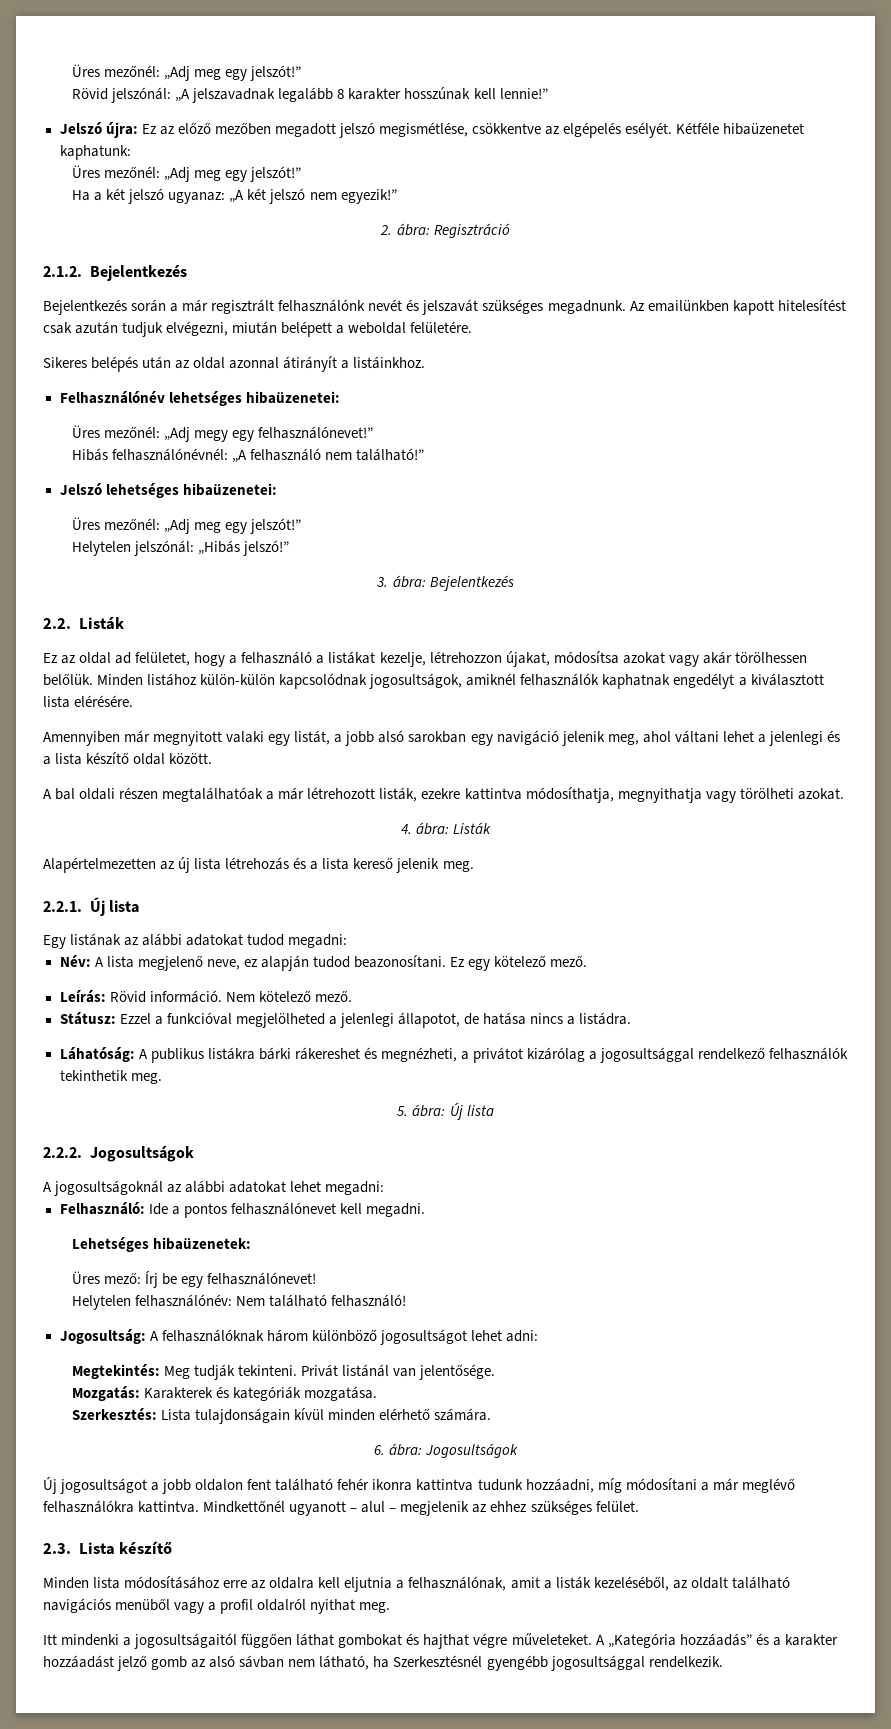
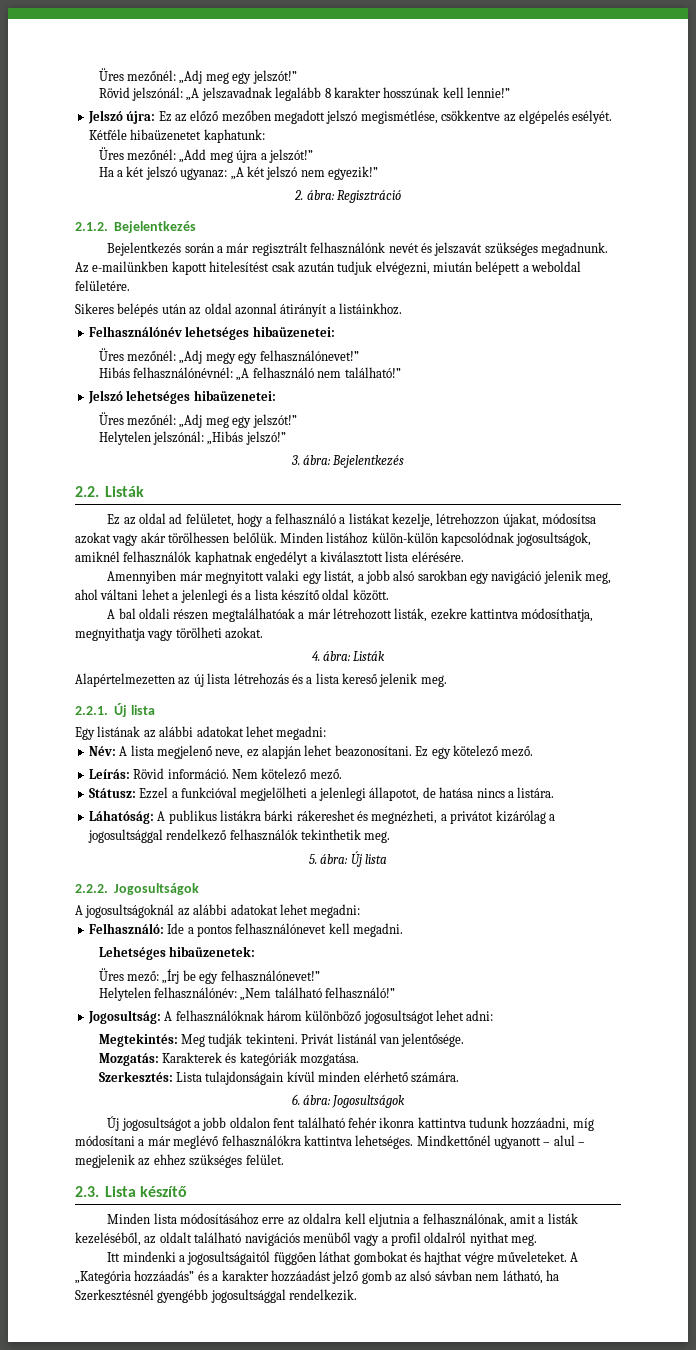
  Kétféle hibaüzenetet kaphatunk:
- Üres mezőnél: „Adj meg egy jelszót!”
+ Üres mezőnél: „Add meg újra a jelszót!”
- Az emailünkben kapott hitelesítést csak azután tudjuk elvégezni, miután belépett a weboldal felületére.
+ Az e-mailünkben kapott hitelesítést csak azután tudjuk elvégezni, miután belépett a weboldal felületére.
- Egy listának az alábbi adatokat tudod megadni:
+ Egy listának az alábbi adatokat lehet megadni:
- Név: A lista megjelenő neve, ez alapján tudod beazonosítani.
+ Név: A lista megjelenő neve, ez alapján lehet beazonosítani.
- Státusz: Ezzel a funkcióval megjelölheted a jelenlegi állapotot, de hatása nincs a listádra.
+ Státusz: Ezzel a funkcióval megjelölheti a jelenlegi állapotot, de hatása nincs a listára.
- Üres mező: Írj be egy felhasználónevet!
+ Üres mező: „Írj be egy felhasználónevet!”
- Helytelen felhasználónév: Nem található felhasználó!
+ Helytelen felhasználónév: „Nem található felhasználó!”
- Új jogosultságot a jobb oldalon fent található fehér ikonra kattintva tudunk hozzáadni, míg módosítani a már meglévő felhasználókra kattintva.
+ Új jogosultságot a jobb oldalon fent található fehér ikonra kattintva tudunk hozzáadni, míg módosítani a már meglévő felhasználókra kattintva lehetséges.

